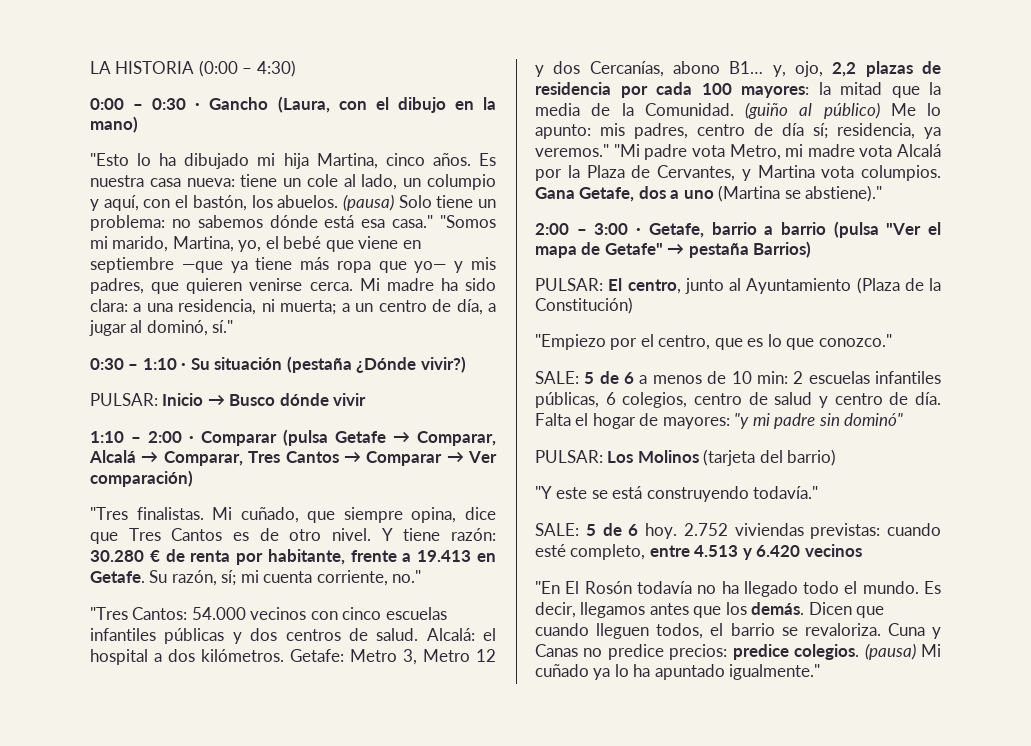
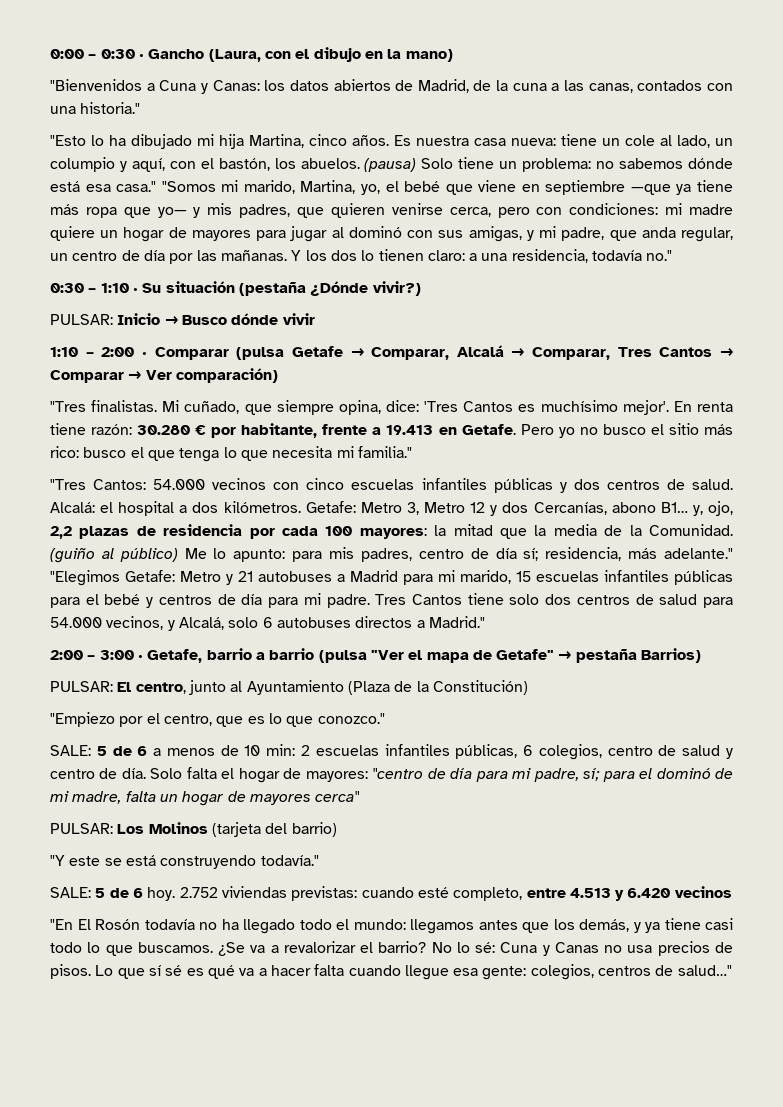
- LA HISTORIA (0:00 – 4:30)
+ "Bienvenidos a Cuna y Canas: los datos abiertos de Madrid, de la cuna a las canas, contados con una historia."
- "Somos mi marido, Martina, yo, el bebé que viene en septiembre —que ya tiene más ropa que yo— y mis padres, que quieren venirse cerca. Mi madre ha sido clara: a una residencia, ni muerta; a un centro de día, a jugar al dominó, sí."
+ "Somos mi marido, Martina, yo, el bebé que viene en septiembre —que ya tiene más ropa que yo— y mis padres, que quieren venirse cerca, pero con condiciones: mi madre quiere un hogar de mayores para jugar al dominó con sus amigas, y mi padre, que anda regular, un centro de día por las mañanas. Y los dos lo tienen claro: a una residencia, todavía no."
- Mi cuñado, que siempre opina, dice que Tres Cantos es de otro nivel. Y tiene razón: 30.280 € de renta por habitante, frente a 19.413 en Getafe.
+ Mi cuñado, que siempre opina, dice: 'Tres Cantos es muchísimo mejor'. En renta tiene razón: 30.280 € por habitante, frente a 19.413 en Getafe.
- Su razón, sí; mi cuenta corriente, no."
+ Pero yo no busco el sitio más rico: busco el que tenga lo que necesita mi familia."
- (guiño al público) Me lo apunto: mis padres, centro de día sí; residencia, ya veremos." "Mi padre vota Metro, mi madre vota Alcalá por la Plaza de Cervantes, y Martina vota columpios. Gana Getafe, dos a uno (Martina se abstiene)."
+ (guiño al público) Me lo apunto: para mis padres, centro de día sí; residencia, más adelante." "Elegimos Getafe: Metro y 21 autobuses a Madrid para mi marido, 15 escuelas infantiles públicas para el bebé y centros de día para mi padre. Tres Cantos tiene solo dos centros de salud para 54.000 vecinos, y Alcalá, solo 6 autobuses directos a Madrid."
- Falta el hogar de mayores: "y mi padre sin dominó"
+ Solo falta el hogar de mayores: "centro de día para mi padre, sí; para el dominó de mi madre, falta un hogar de mayores cerca"
- "En El Rosón todavía no ha llegado todo el mundo. Es decir, llegamos antes que los demás. Dicen que cuando lleguen todos, el barrio se revaloriza. Cuna y Canas no predice precios: predice colegios. (pausa) Mi cuñado ya lo ha apuntado igualmente."
+ "En El Rosón todavía no ha llegado todo el mundo: llegamos antes que los demás, y ya tiene casi todo lo que buscamos. ¿Se va a revalorizar el barrio? No lo sé: Cuna y Canas no usa precios de pisos. Lo que sí sé es qué va a hacer falta cuando llegue esa gente: colegios, centros de salud…"

